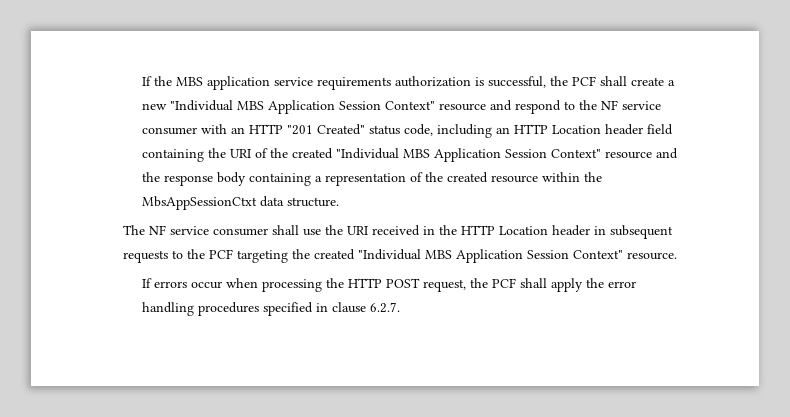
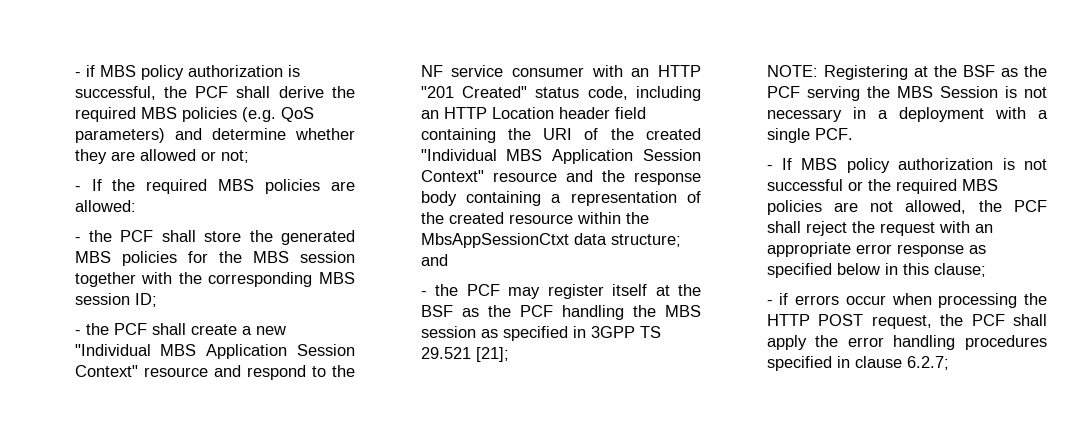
- If the MBS application service requirements authorization is successful, the PCF shall create a new "Individual MBS Application Session Context" resource and respond to the NF service consumer with an HTTP "201 Created" status code, including an HTTP Location header field containing the URI of the created "Individual MBS Application Session Context" resource and the response body containing a representation of the created resource within the MbsAppSessionCtxt data structure.
- The NF service consumer shall use the URI received in the HTTP Location header in subsequent requests to the PCF targeting the created "Individual MBS Application Session Context" resource.
- If errors occur when processing the HTTP POST request, the PCF shall apply the error handling procedures specified in clause 6.2.7.
+ - if MBS policy authorization is successful, the PCF shall derive the required MBS policies (e.g. QoS parameters) and determine whether they are allowed or not;
+ - If the required MBS policies are allowed:
+ - the PCF shall store the generated MBS policies for the MBS session together with the corresponding MBS session ID;
+ - the PCF shall create a new "Individual MBS Application Session Context" resource and respond to the NF service consumer with an HTTP "201 Created" status code, including an HTTP Location header field containing the URI of the created "Individual MBS Application Session Context" resource and the response body containing a representation of the created resource within the MbsAppSessionCtxt data structure; and
+ - the PCF may register itself at the BSF as the PCF handling the MBS session as specified in 3GPP TS 29.521 [21];
+ NOTE: Registering at the BSF as the PCF serving the MBS Session is not necessary in a deployment with a single PCF.
+ - If MBS policy authorization is not successful or the required MBS policies are not allowed, the PCF shall reject the request with an appropriate error response as specified below in this clause;
+ - if errors occur when processing the HTTP POST request, the PCF shall apply the error handling procedures specified in clause 6.2.7;

